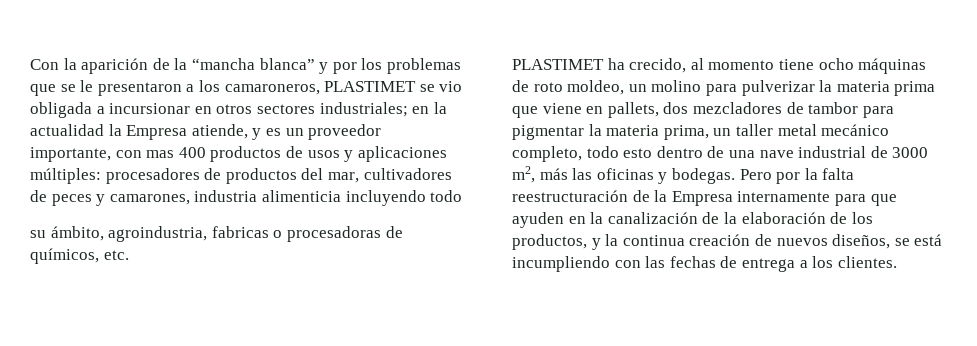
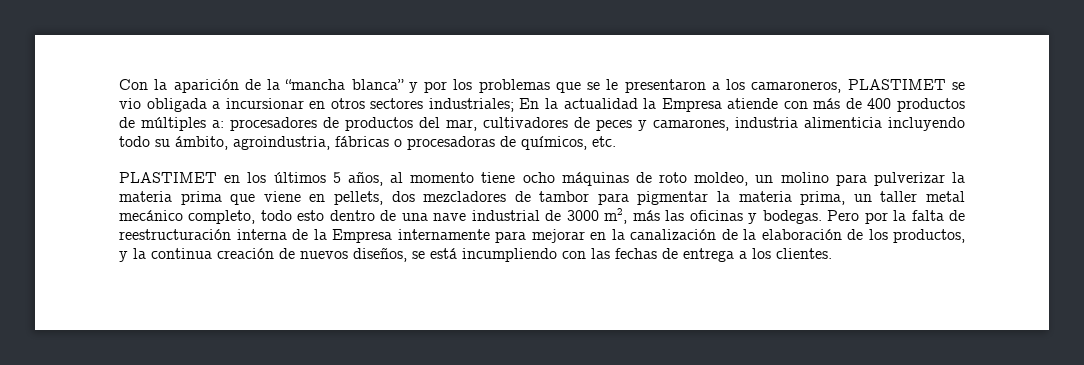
- Con la aparición de la “mancha blanca” y por los problemas que se le presentaron a los camaroneros, PLASTIMET se vio obligada a incursionar en otros sectores industriales; en la actualidad la Empresa atiende, y es un proveedor importante, con mas 400 productos de usos y aplicaciones múltiples: procesadores de productos del mar, cultivadores de peces y camarones, industria alimenticia incluyendo todo
- su ámbito, agroindustria, fabricas o procesadoras de químicos, etc.
+ Con la aparición de la “mancha blanca” y por los problemas que se le presentaron a los camaroneros, PLASTIMET se vio obligada a incursionar en otros sectores industriales; En la actualidad la Empresa atiende con más de 400 productos de múltiples a: procesadores de productos del mar, cultivadores de peces y camarones, industria alimenticia incluyendo todo su ámbito, agroindustria, fábricas o procesadoras de químicos, etc.
- PLASTIMET ha crecido, al momento tiene ocho máquinas de roto moldeo, un molino para pulverizar la materia prima que viene en pallets, dos mezcladores de tambor para pigmentar la materia prima, un taller metal mecánico completo, todo esto dentro de una nave industrial de 3000 m2, más las oficinas y bodegas.
+ PLASTIMET en los últimos 5 años, al momento tiene ocho máquinas de roto moldeo, un molino para pulverizar la materia prima que viene en pellets, dos mezcladores de tambor para pigmentar la materia prima, un taller metal mecánico completo, todo esto dentro de una nave industrial de 3000 m2, más las oficinas y bodegas.
- Pero por la falta reestructuración de la Empresa internamente para que ayuden en la canalización de la elaboración de los productos, y la continua creación de nuevos diseños, se está incumpliendo con las fechas de entrega a los clientes.
+ Pero por la falta de reestructuración interna de la Empresa internamente para mejorar en la canalización de la elaboración de los productos, y la continua creación de nuevos diseños, se está incumpliendo con las fechas de entrega a los clientes.

